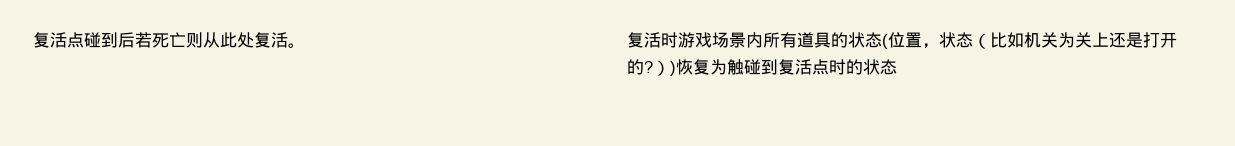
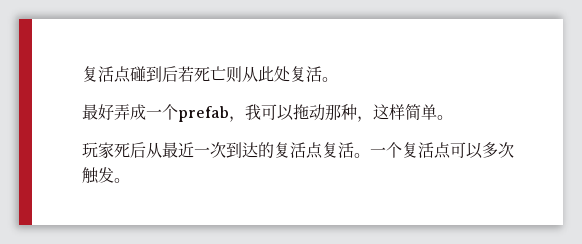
- 复活时游戏场景内所有道具的状态(位置，状态（比如机关为关上还是打开的?）)恢复为触碰到复活点时的状态
+ 最好弄成一个prefab，我可以拖动那种，这样简单。
+ 玩家死后从最近一次到达的复活点复活。一个复活点可以多次触发。

